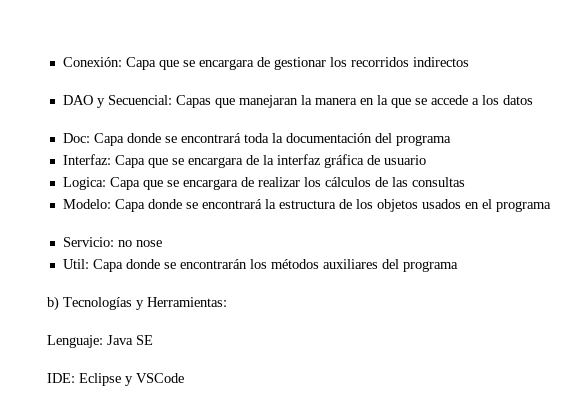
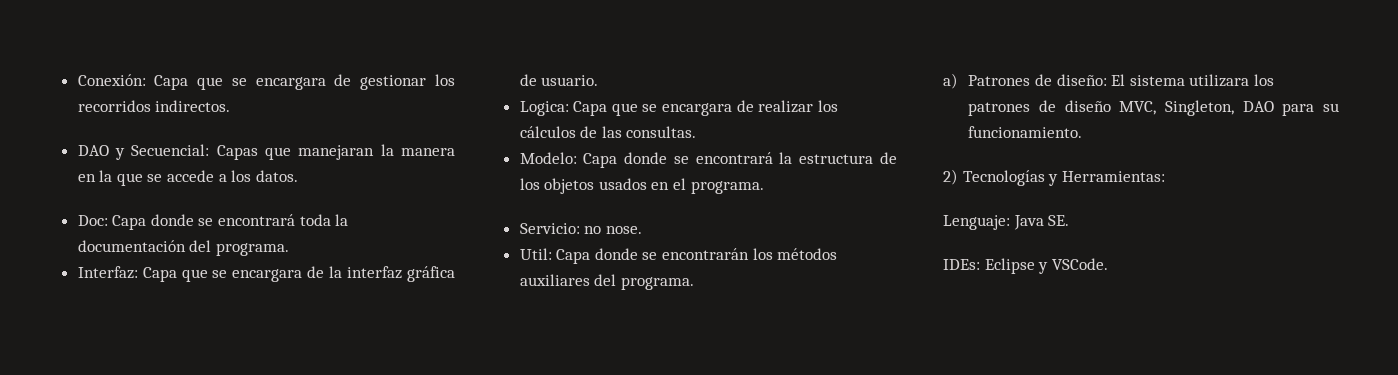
- Conexión: Capa que se encargara de gestionar los recorridos indirectos
+ Conexión: Capa que se encargara de gestionar los recorridos indirectos.
- DAO y Secuencial: Capas que manejaran la manera en la que se accede a los datos
+ DAO y Secuencial: Capas que manejaran la manera en la que se accede a los datos.
- Doc: Capa donde se encontrará toda la documentación del programa
+ Doc: Capa donde se encontrará toda la documentación del programa.
- Interfaz: Capa que se encargara de la interfaz gráfica de usuario
+ Interfaz: Capa que se encargara de la interfaz gráfica de usuario.
- Logica: Capa que se encargara de realizar los cálculos de las consultas
+ Logica: Capa que se encargara de realizar los cálculos de las consultas.
- Modelo: Capa donde se encontrará la estructura de los objetos usados en el programa
+ Modelo: Capa donde se encontrará la estructura de los objetos usados en el programa.
- Servicio: no nose
+ Servicio: no nose.
- Util: Capa donde se encontrarán los métodos auxiliares del programa
- b) Tecnologías y Herramientas:
+ Util: Capa donde se encontrarán los métodos auxiliares del programa.
+ a) Patrones de diseño: El sistema utilizara los patrones de diseño MVC, Singleton, DAO para su funcionamiento.
+ 2) Tecnologías y Herramientas:
- Lenguaje: Java SE
- IDE: Eclipse y VSCode
+ Lenguaje: Java SE.
+ IDEs: Eclipse y VSCode.

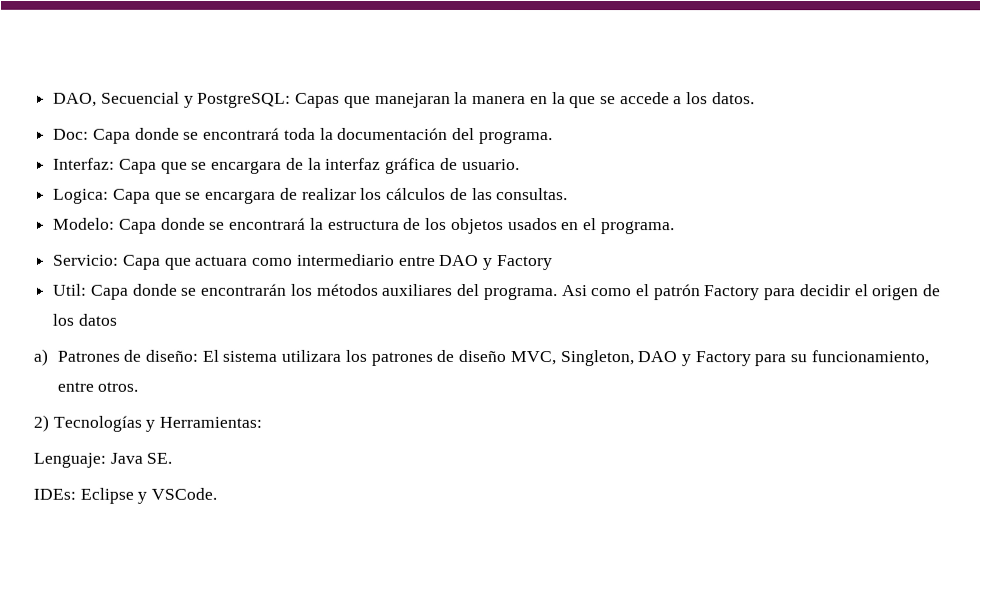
- Conexión: Capa que se encargara de gestionar los recorridos indirectos.
- DAO y Secuencial: Capas que manejaran la manera en la que se accede a los datos.
+ DAO, Secuencial y PostgreSQL: Capas que manejaran la manera en la que se accede a los datos.
- Servicio: no nose.
+ Servicio: Capa que actuara como intermediario entre DAO y Factory
+ Asi como el patrón Factory para decidir el origen de los datos
- a) Patrones de diseño: El sistema utilizara los patrones de diseño MVC, Singleton, DAO para su funcionamiento.
+ a) Patrones de diseño: El sistema utilizara los patrones de diseño MVC, Singleton, DAO y Factory para su funcionamiento, entre otros.

